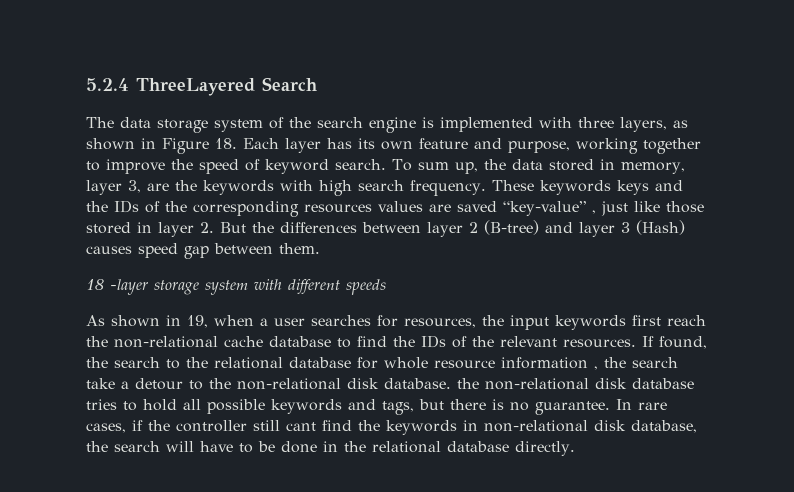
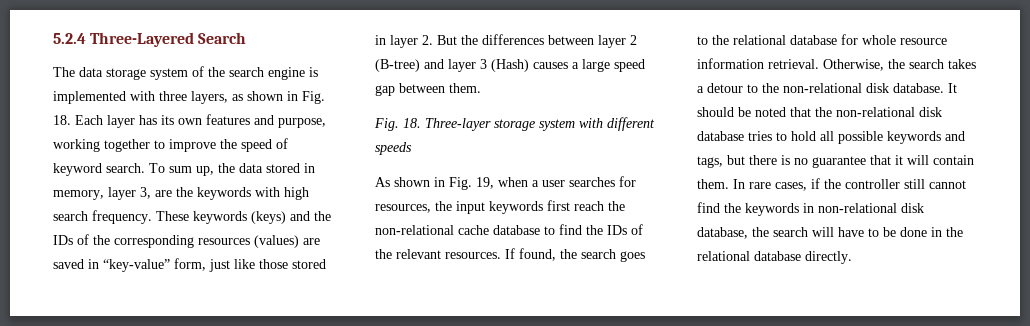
- 5.2.4 ThreeLayered Search
+ 5.2.4 Three-Layered Search
- The data storage system of the search engine is implemented with three layers, as shown in Figure 18. Each layer has its own feature and purpose, working together to improve the speed of keyword search.
+ The data storage system of the search engine is implemented with three layers, as shown in Fig. 18. Each layer has its own features and purpose, working together to improve the speed of keyword search.
- These keywords keys and the IDs of the corresponding resources values are saved “key-value” , just like those stored in layer 2. But the differences between layer 2 (B-tree) and layer 3 (Hash) causes speed gap between them.
+ These keywords (keys) and the IDs of the corresponding resources (values) are saved in “key-value” form, just like those stored in layer 2. But the differences between layer 2 (B-tree) and layer 3 (Hash) causes a large speed gap between them.
- 18 -layer storage system with different speeds
+ Fig. 18. Three-layer storage system with different speeds
- As shown in 19, when a user searches for resources, the input keywords first reach the non-relational cache database to find the IDs of the relevant resources.
+ As shown in Fig. 19, when a user searches for resources, the input keywords first reach the non-relational cache database to find the IDs of the relevant resources.
- If found, the search to the relational database for whole resource information , the search take a detour to the non-relational disk database. the non-relational disk database tries to hold all possible keywords and tags, but there is no guarantee.
+ If found, the search goes to the relational database for whole resource information retrieval. Otherwise, the search takes a detour to the non-relational disk database. It should be noted that the non-relational disk database tries to hold all possible keywords and tags, but there is no guarantee that it will contain them.
- In rare cases, if the controller still cant find the keywords in non-relational disk database, the search will have to be done in the relational database directly.
+ In rare cases, if the controller still cannot find the keywords in non-relational disk database, the search will have to be done in the relational database directly.

